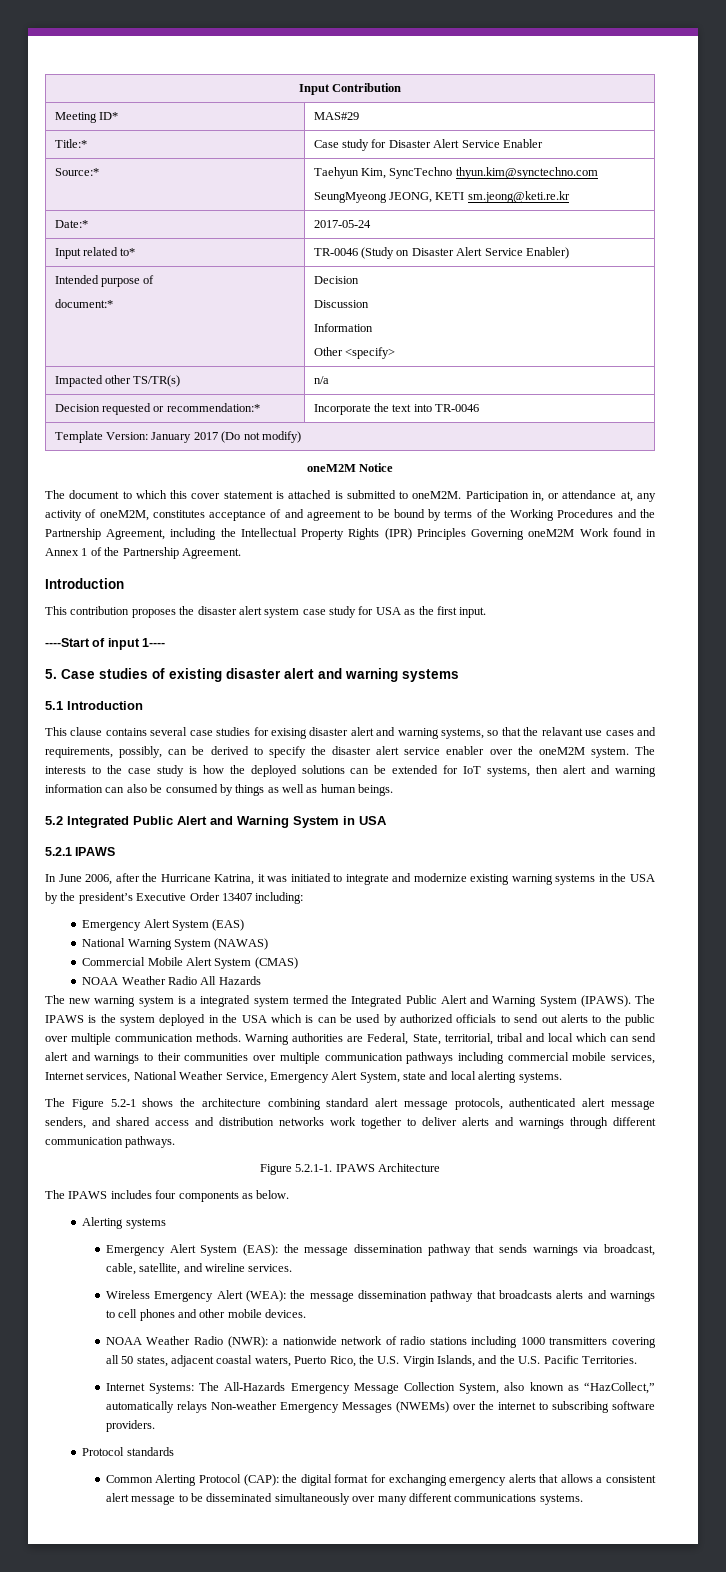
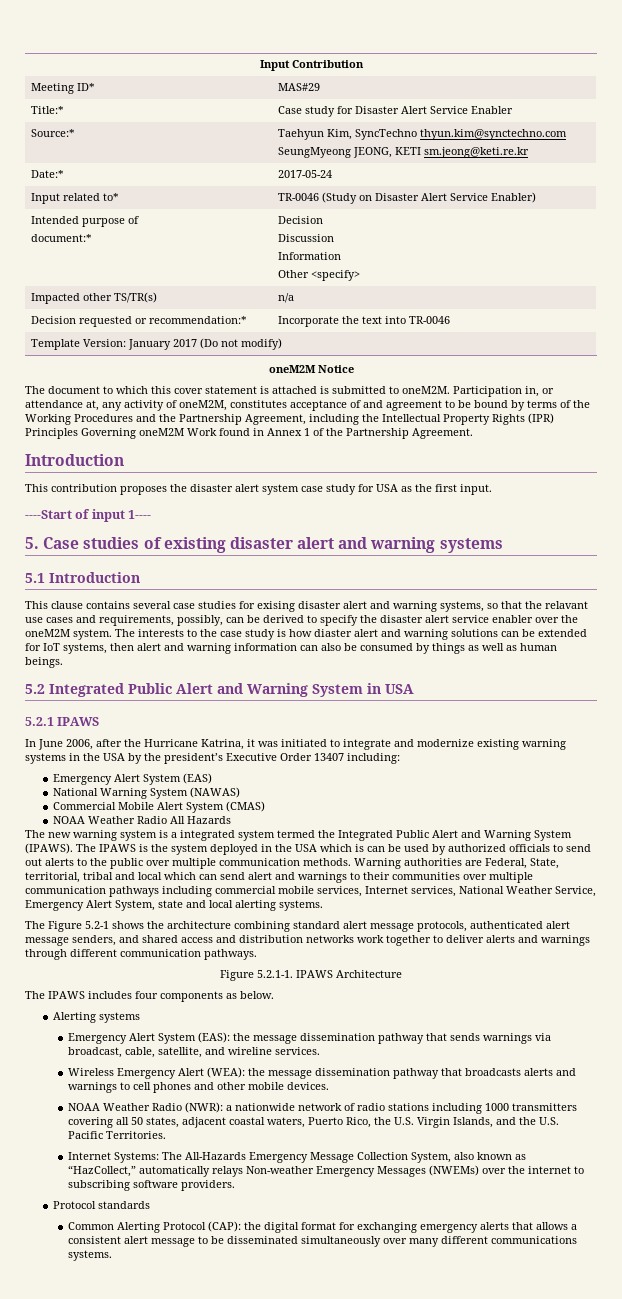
- The interests to the case study is how the deployed solutions can be extended for IoT systems, then alert and warning information can also be consumed by things as well as human beings.
+ The interests to the case study is how diaster alert and warning solutions can be extended for IoT systems, then alert and warning information can also be consumed by things as well as human beings.

